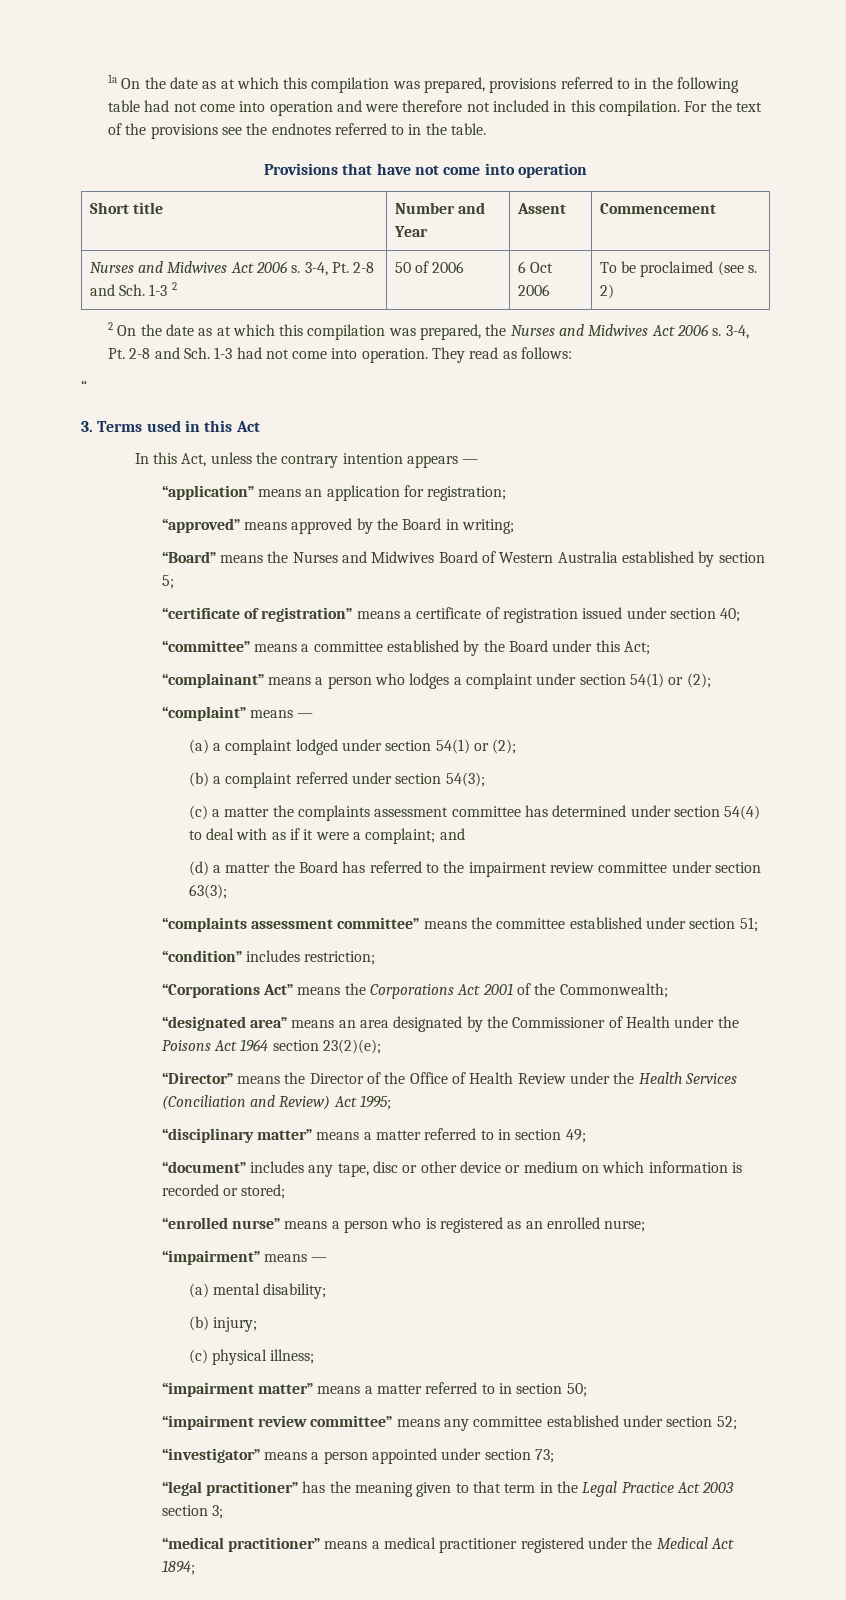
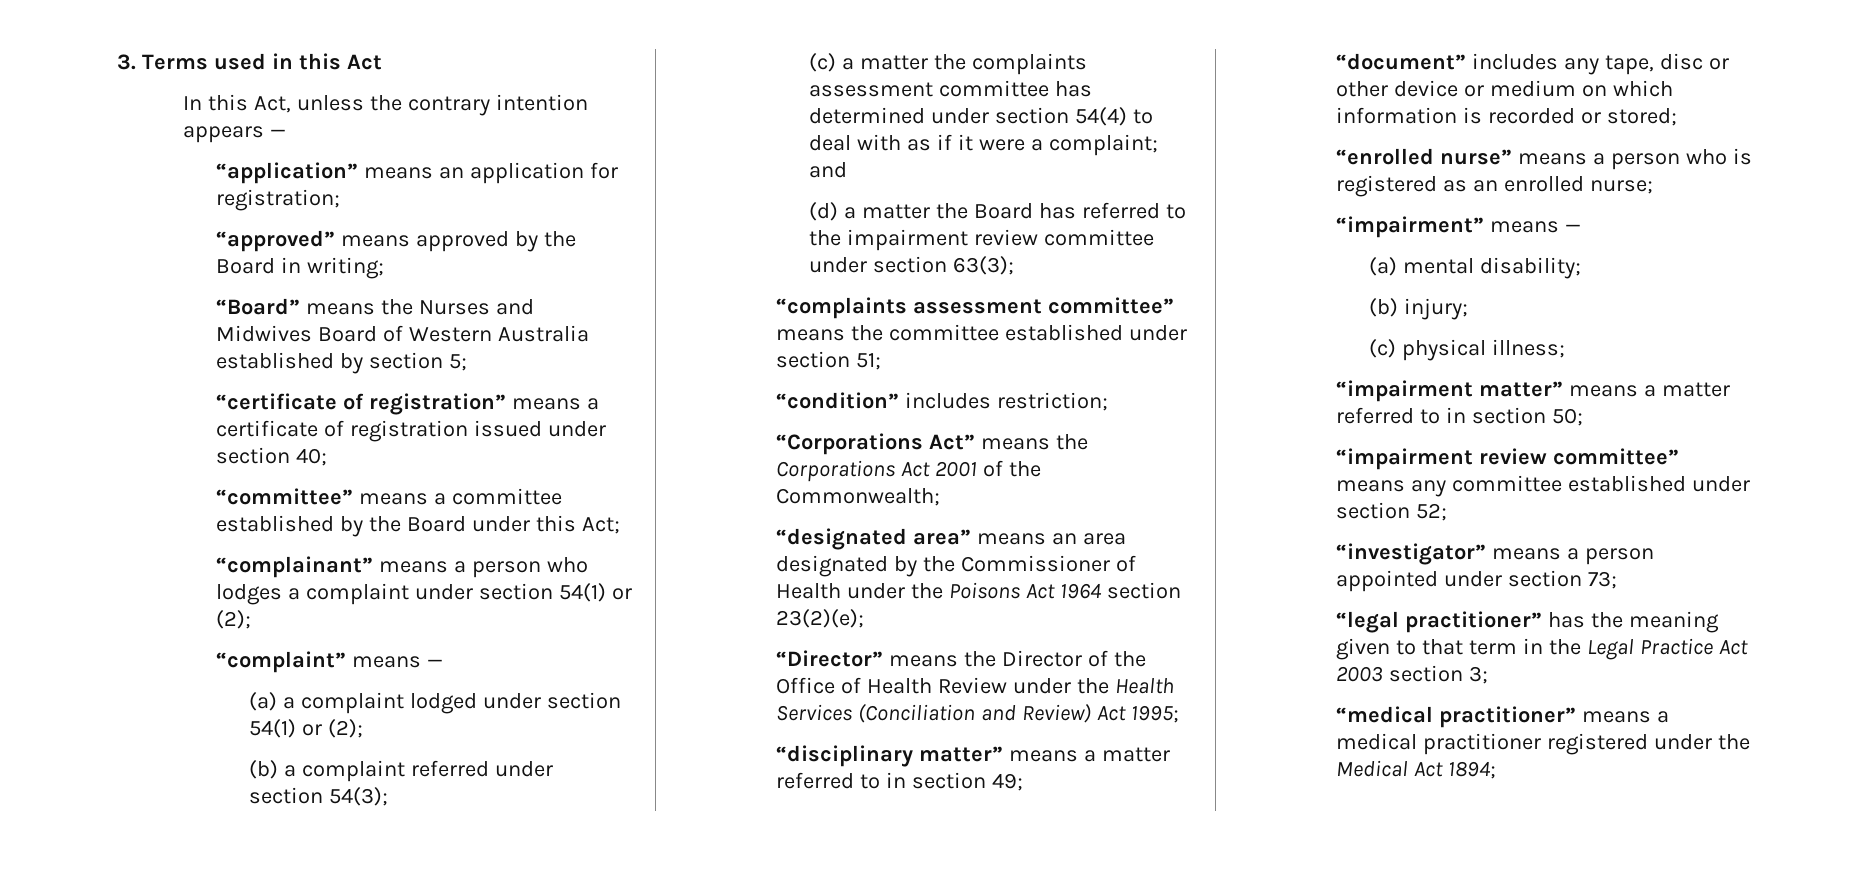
- 1a On the date as at which this compilation was prepared, provisions referred to in the following table had not come into operation and were therefore not included in this compilation. For the text of the provisions see the endnotes referred to in the table.
- Provisions that have not come into operation
- Short title | Number and Year | Assent | Commencement
- Nurses and Midwives Act 2006 s. 3-4, Pt. 2-8 and Sch. 1-3 2 | 50 of 2006 | 6 Oct 2006 | To be proclaimed (see s. 2)
- 2 On the date as at which this compilation was prepared, the Nurses and Midwives Act 2006 s. 3-4, Pt. 2-8 and Sch. 1-3 had not come into operation. They read as follows:
- “

